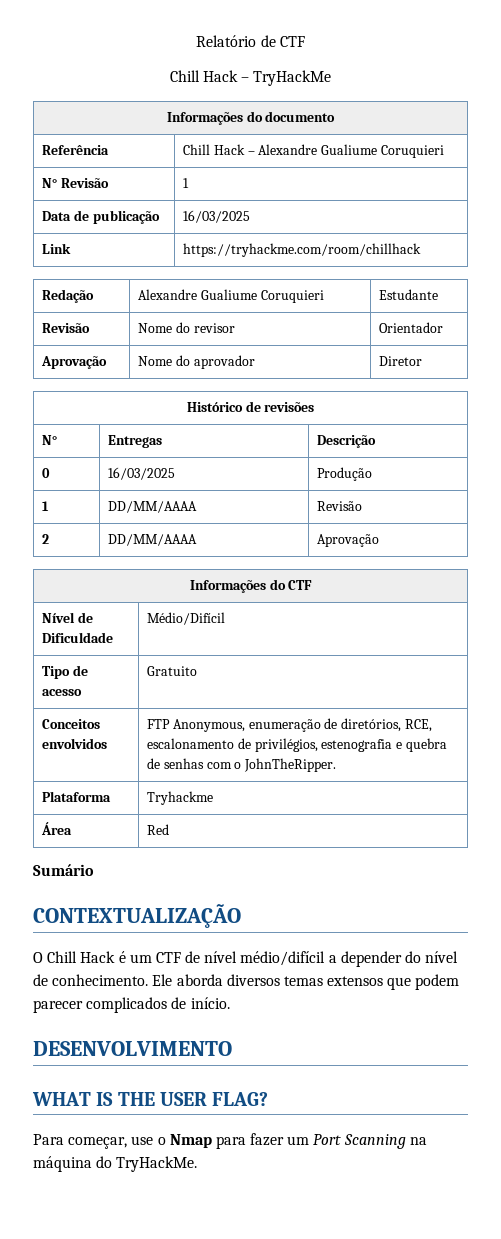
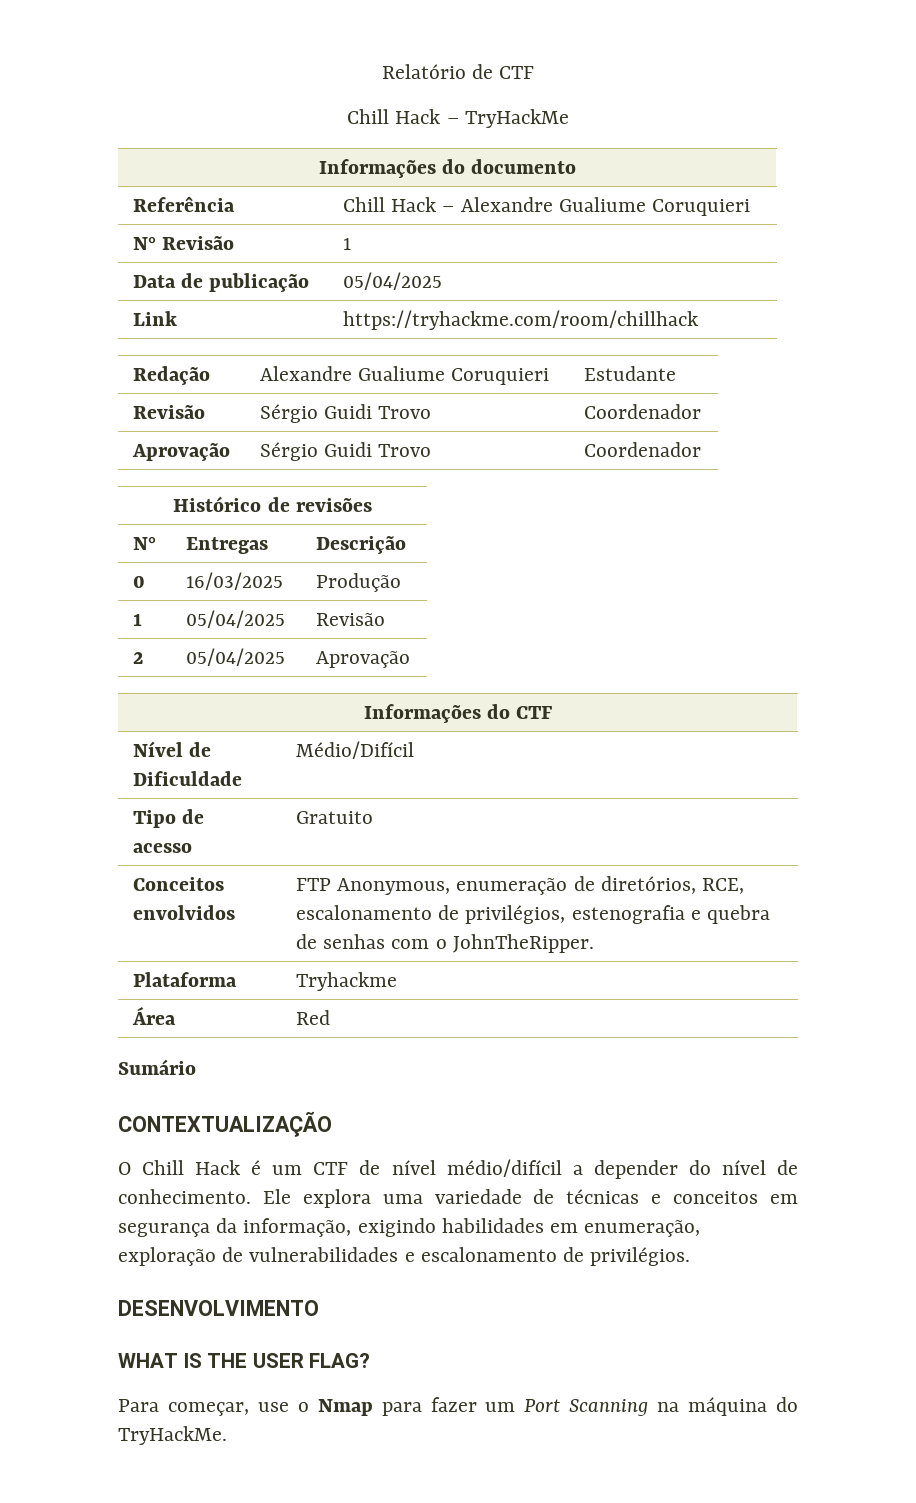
- Data de publicação | 16/03/2025
+ Data de publicação | 05/04/2025
- Revisão | Nome do revisor | Orientador
- Aprovação | Nome do aprovador | Diretor
+ Revisão | Sérgio Guidi Trovo | Coordenador
+ Aprovação | Sérgio Guidi Trovo | Coordenador
- 1 | DD/MM/AAAA | Revisão
+ 1 | 05/04/2025 | Revisão
- 2 | DD/MM/AAAA | Aprovação
+ 2 | 05/04/2025 | Aprovação
- Ele aborda diversos temas extensos que podem parecer complicados de início.
+ Ele explora uma variedade de técnicas e conceitos em segurança da informação, exigindo habilidades em enumeração, exploração de vulnerabilidades e escalonamento de privilégios.

